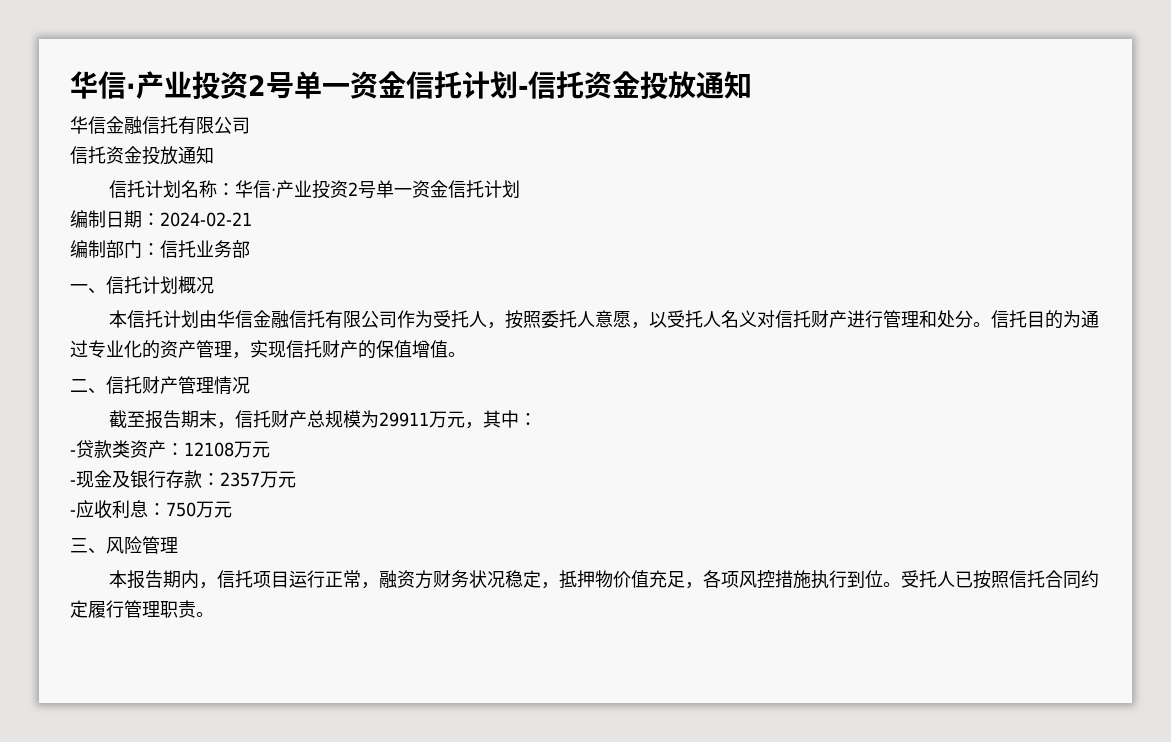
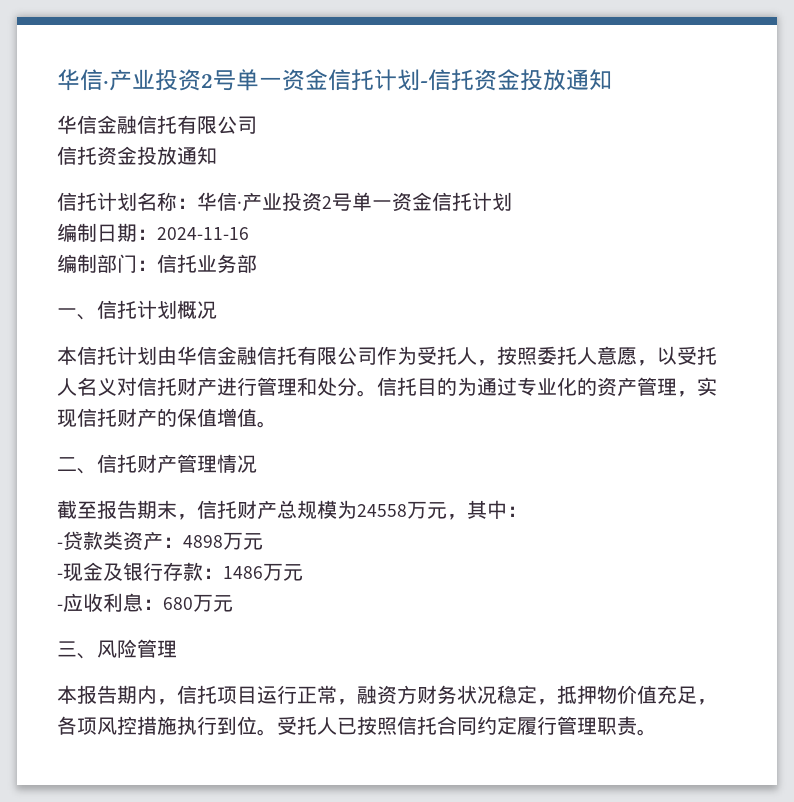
- 编制日期：2024-02-21
+ 编制日期：2024-11-16
- 截至报告期末，信托财产总规模为29911万元，其中：
+ 截至报告期末，信托财产总规模为24558万元，其中：
- -贷款类资产：12108万元
+ -贷款类资产：4898万元
- -现金及银行存款：2357万元
+ -现金及银行存款：1486万元
- -应收利息：750万元
+ -应收利息：680万元

